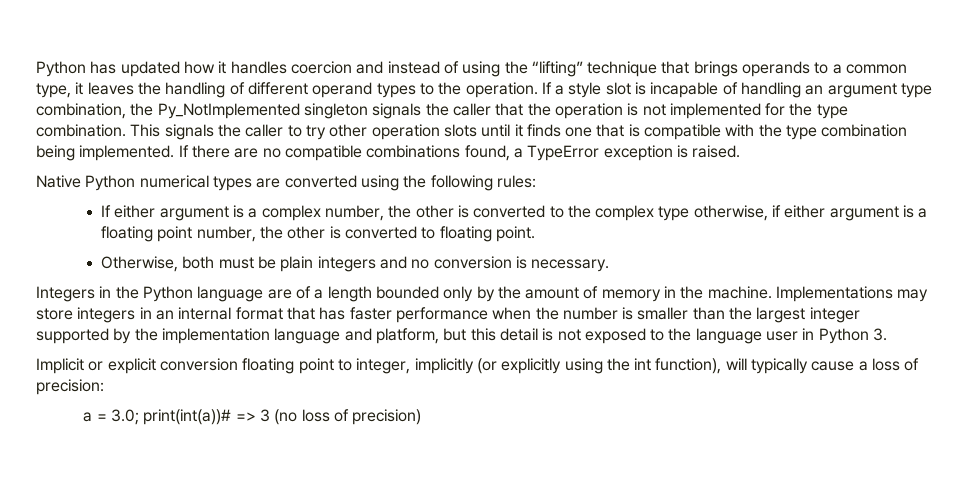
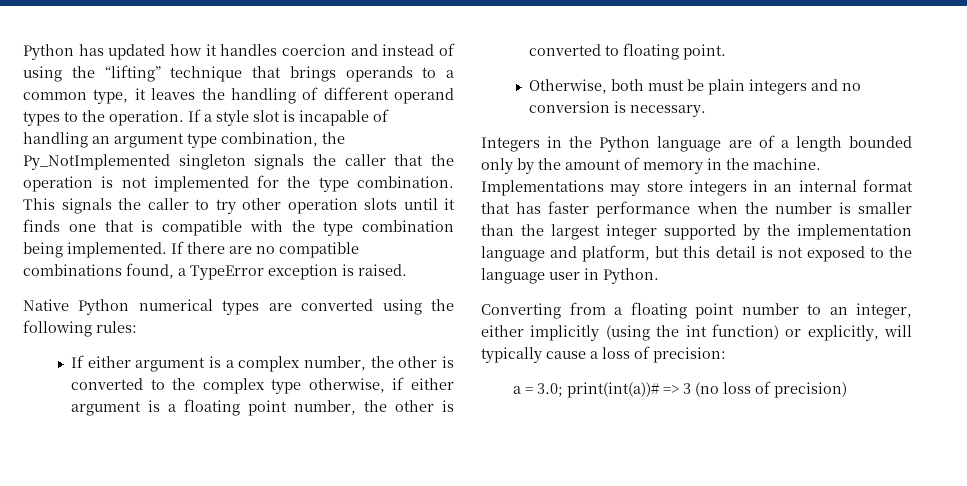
- Implementations may store integers in an internal format that has faster performance when the number is smaller than the largest integer supported by the implementation language and platform, but this detail is not exposed to the language user in Python 3.
- Implicit or explicit conversion floating point to integer, implicitly (or explicitly using the int function), will typically cause a loss of precision:
+ Implementations may store integers in an internal format that has faster performance when the number is smaller than the largest integer supported by the implementation language and platform, but this detail is not exposed to the language user in Python.
+ Converting from a floating point number to an integer, either implicitly (using the int function) or explicitly, will typically cause a loss of precision:

